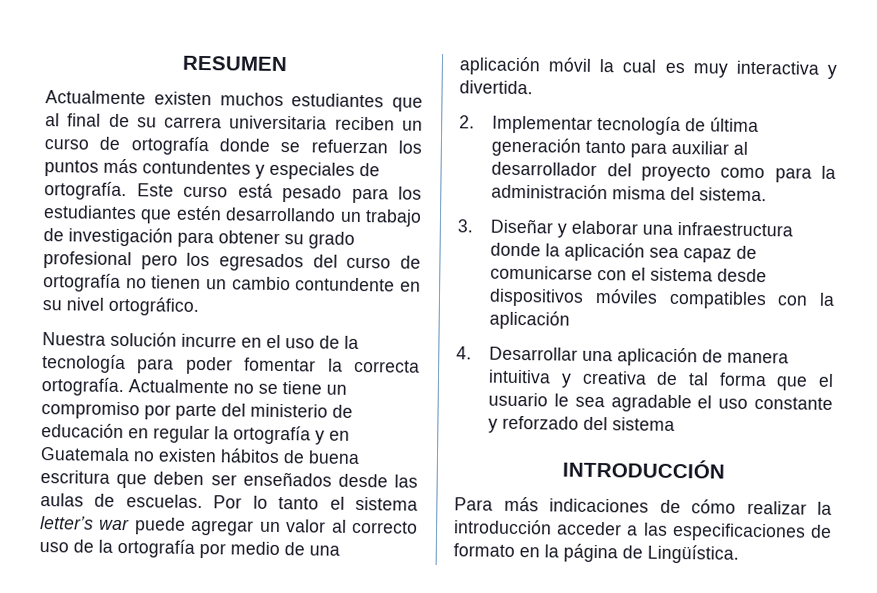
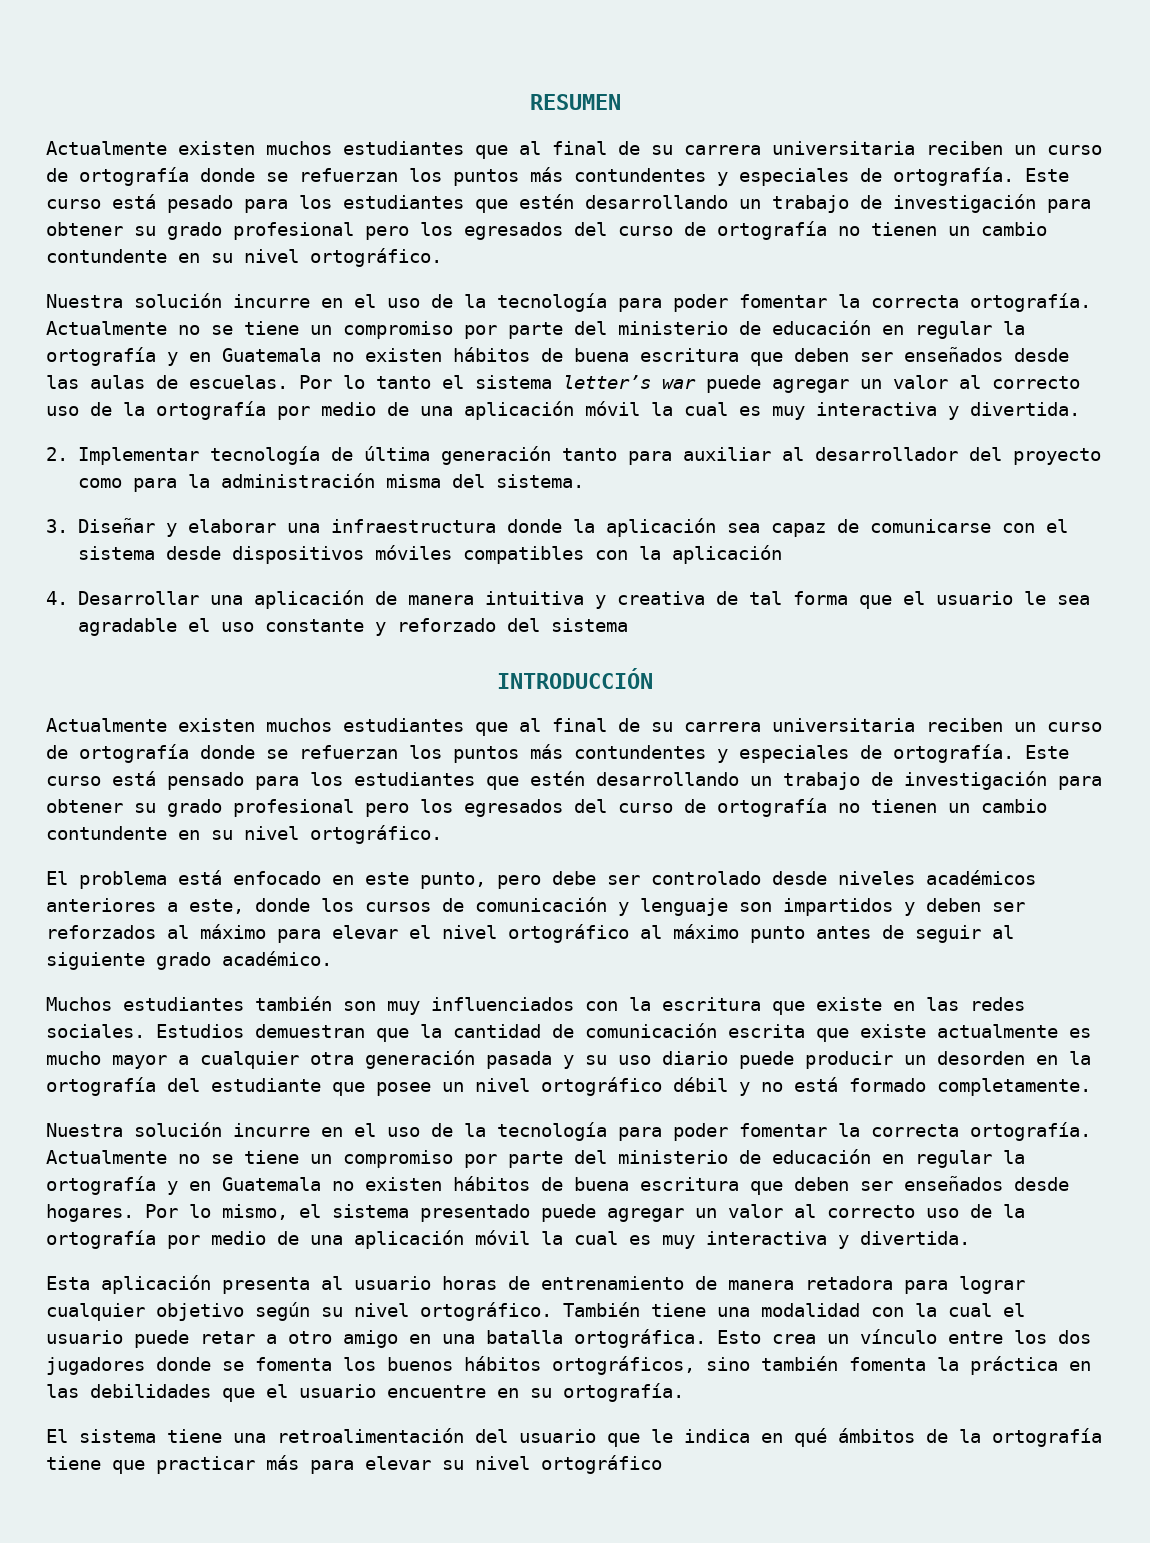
- Para más indicaciones de cómo realizar la introducción acceder a las especificaciones de formato en la página de Lingüística.
+ Actualmente existen muchos estudiantes que al final de su carrera universitaria reciben un curso de ortografía donde se refuerzan los puntos más contundentes y especiales de ortografía. Este curso está pensado para los estudiantes que estén desarrollando un trabajo de investigación para obtener su grado profesional pero los egresados del curso de ortografía no tienen un cambio contundente en su nivel ortográfico.
+ El problema está enfocado en este punto, pero debe ser controlado desde niveles académicos anteriores a este, donde los cursos de comunicación y lenguaje son impartidos y deben ser reforzados al máximo para elevar el nivel ortográfico al máximo punto antes de seguir al siguiente grado académico.
+ Muchos estudiantes también son muy influenciados con la escritura que existe en las redes sociales. Estudios demuestran que la cantidad de comunicación escrita que existe actualmente es mucho mayor a cualquier otra generación pasada y su uso diario puede producir un desorden en la ortografía del estudiante que posee un nivel ortográfico débil y no está formado completamente.
+ Nuestra solución incurre en el uso de la tecnología para poder fomentar la correcta ortografía. Actualmente no se tiene un compromiso por parte del ministerio de educación en regular la ortografía y en Guatemala no existen hábitos de buena escritura que deben ser enseñados desde hogares. Por lo mismo, el sistema presentado puede agregar un valor al correcto uso de la ortografía por medio de una aplicación móvil la cual es muy interactiva y divertida.
+ Esta aplicación presenta al usuario horas de entrenamiento de manera retadora para lograr cualquier objetivo según su nivel ortográfico. También tiene una modalidad con la cual el usuario puede retar a otro amigo en una batalla ortográfica. Esto crea un vínculo entre los dos jugadores donde se fomenta los buenos hábitos ortográficos, sino también fomenta la práctica en las debilidades que el usuario encuentre en su ortografía.
+ El sistema tiene una retroalimentación del usuario que le indica en qué ámbitos de la ortografía tiene que practicar más para elevar su nivel ortográfico

